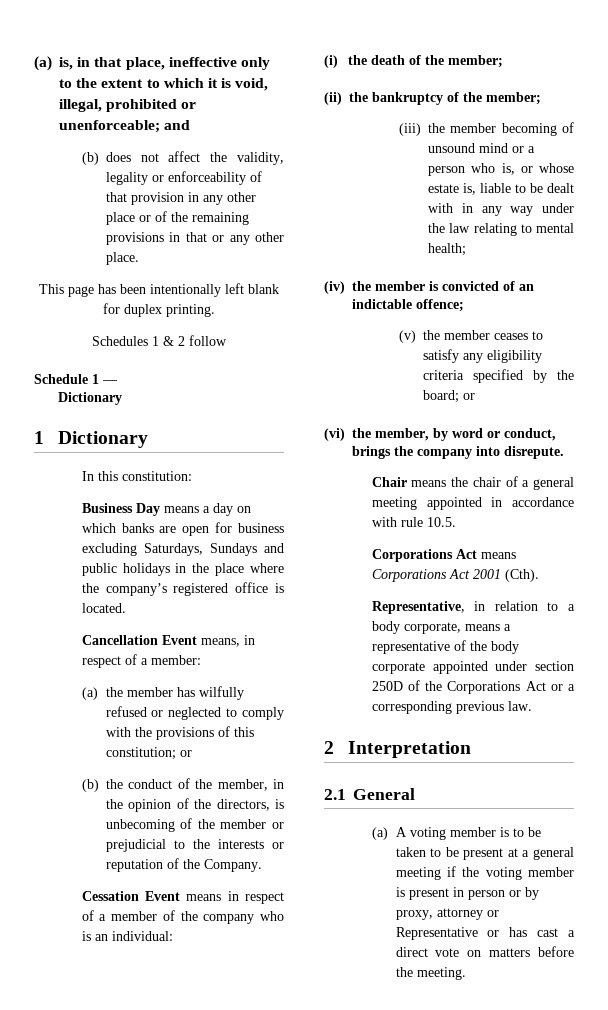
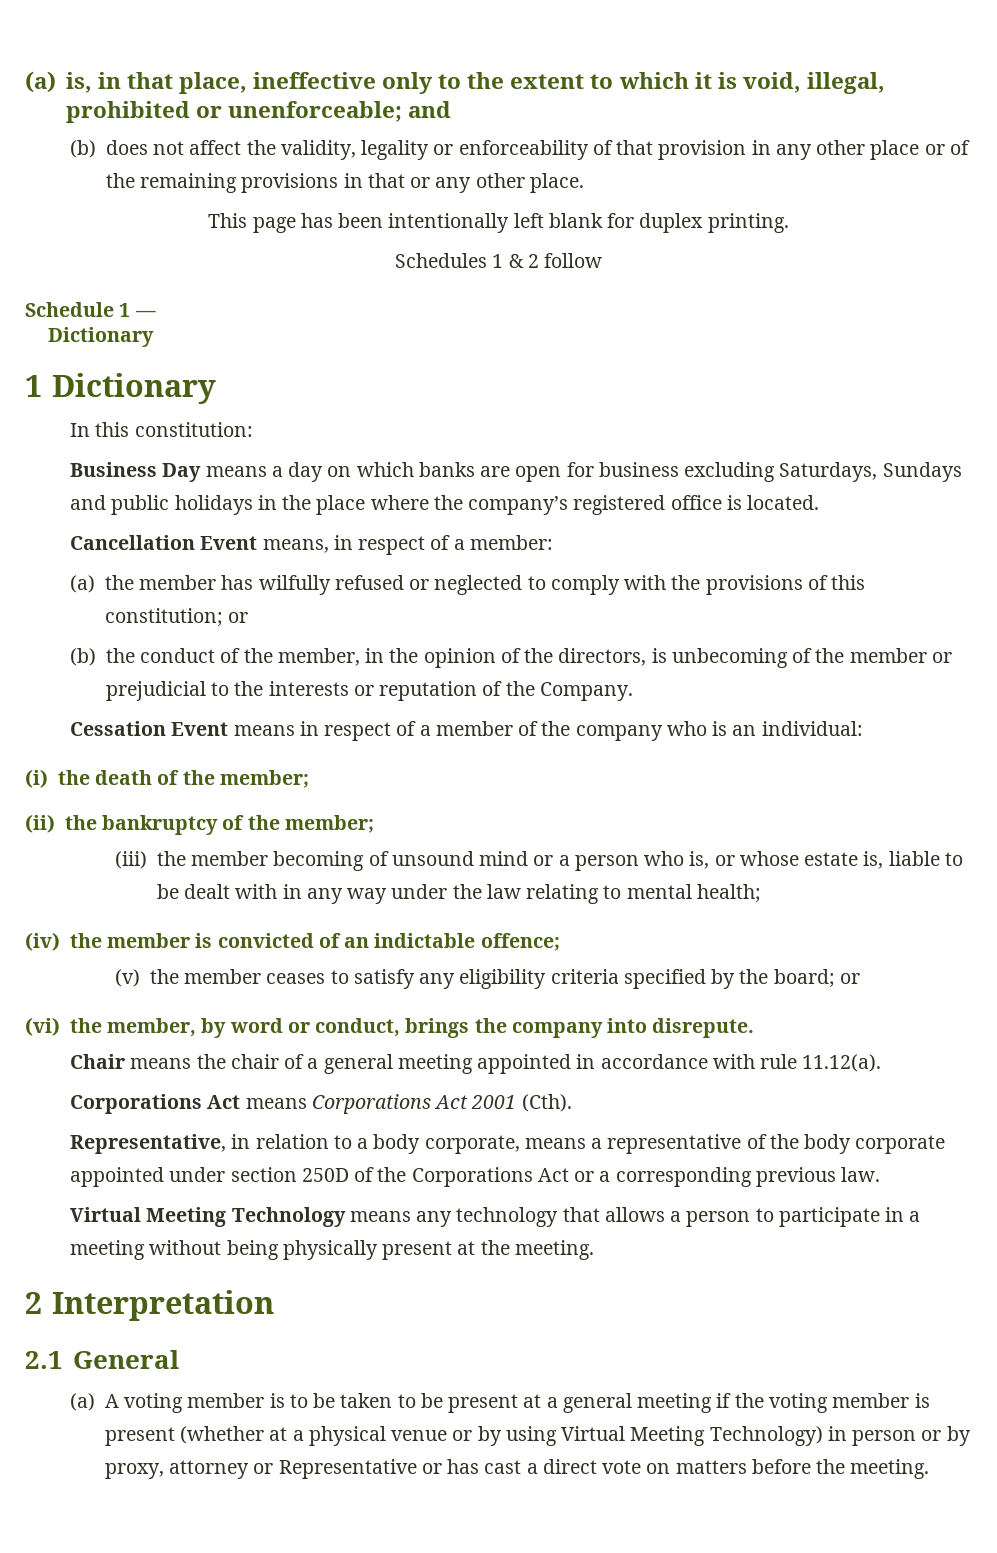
- Chair means the chair of a general meeting appointed in accordance with rule 10.5.
+ Chair means the chair of a general meeting appointed in accordance with rule 11.12(a).
+ Virtual Meeting Technology means any technology that allows a person to participate in a meeting without being physically present at the meeting.
- (a) A voting member is to be taken to be present at a general meeting if the voting member is present in person or by proxy, attorney or Representative or has cast a direct vote on matters before the meeting.
+ (a) A voting member is to be taken to be present at a general meeting if the voting member is present (whether at a physical venue or by using Virtual Meeting Technology) in person or by proxy, attorney or Representative or has cast a direct vote on matters before the meeting.

